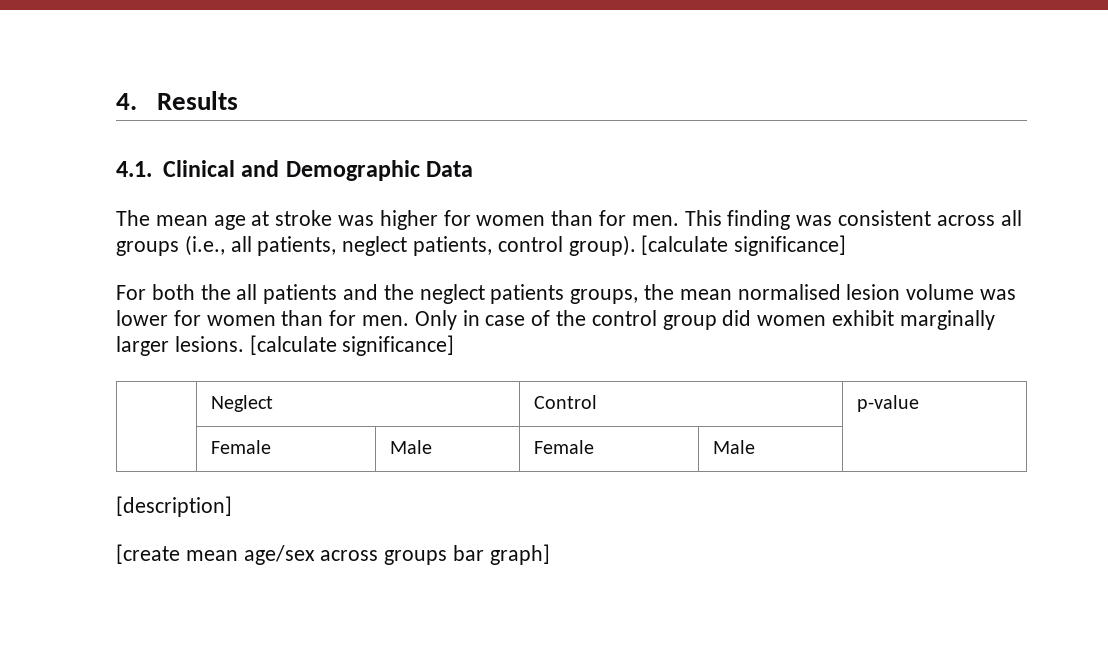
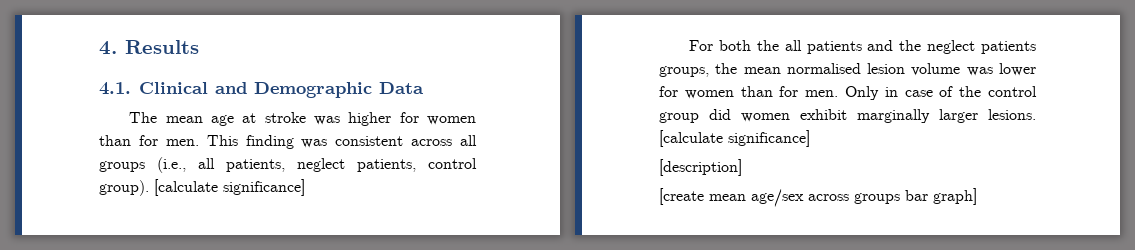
- | Neglect | Control | p-value
- | Female | Male | Female | Male |

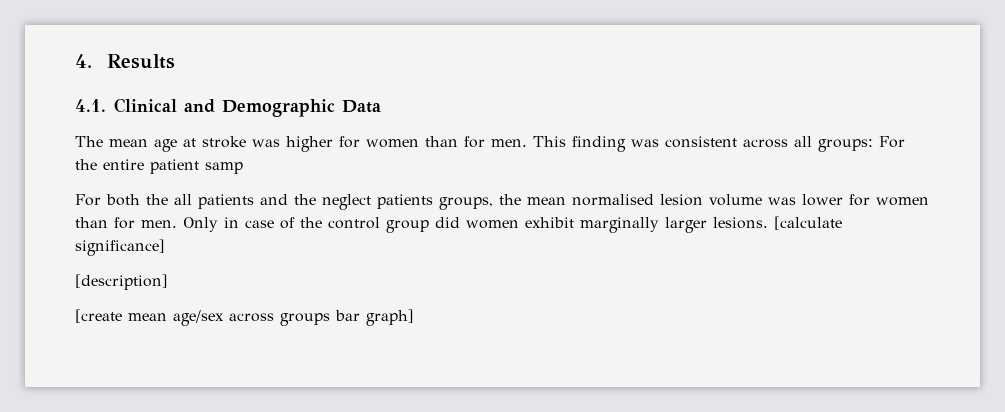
- This finding was consistent across all groups (i.e., all patients, neglect patients, control group). [calculate significance]
+ This finding was consistent across all groups: For the entire patient samp

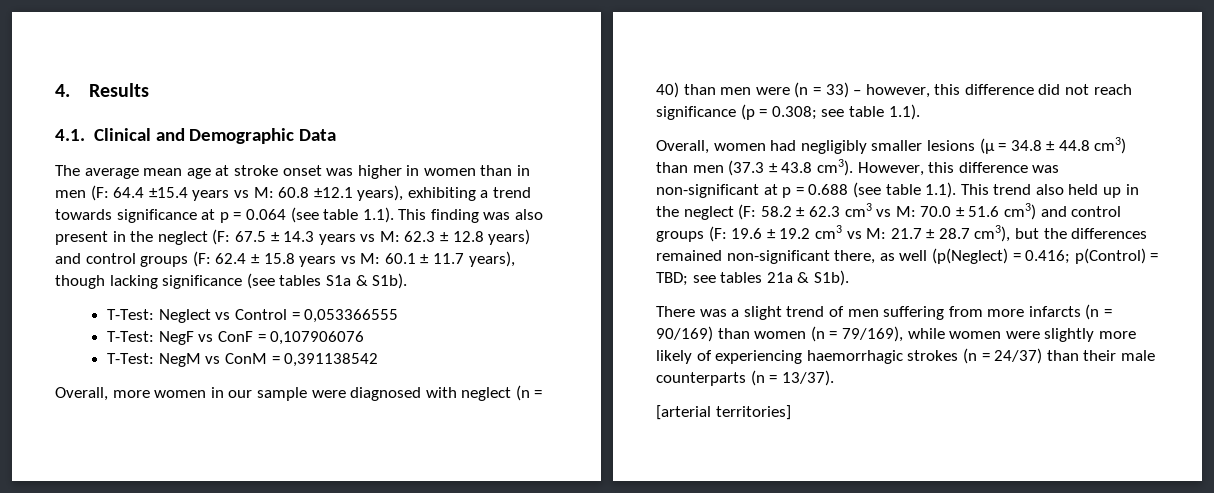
- The mean age at stroke was higher for women than for men. This finding was consistent across all groups: For the entire patient samp
- For both the all patients and the neglect patients groups, the mean normalised lesion volume was lower for women than for men. Only in case of the control group did women exhibit marginally larger lesions. [calculate significance]
- [description]
- [create mean age/sex across groups bar graph]
+ The average mean age at stroke onset was higher in women than in men (F: 64.4 ±15.4 years vs M: 60.8 ±12.1 years), exhibiting a trend towards significance at p = 0.064 (see table 1.1). This finding was also present in the neglect (F: 67.5 ± 14.3 years vs M: 62.3 ± 12.8 years) and control groups (F: 62.4 ± 15.8 years vs M: 60.1 ± 11.7 years), though lacking significance (see tables S1a & S1b).
+ T-Test: Neglect vs Control = 0,053366555
+ T-Test: NegF vs ConF = 0,107906076
+ T-Test: NegM vs ConM = 0,391138542
+ Overall, more women in our sample were diagnosed with neglect (n = 40) than men were (n = 33) – however, this difference did not reach significance (p = 0.308; see table 1.1).
+ Overall, women had negligibly smaller lesions (µ = 34.8 ± 44.8 cm3) than men (37.3 ± 43.8 cm3). However, this difference was non-significant at p = 0.688 (see table 1.1). This trend also held up in the neglect (F: 58.2 ± 62.3 cm3 vs M: 70.0 ± 51.6 cm3) and control groups (F: 19.6 ± 19.2 cm3 vs M: 21.7 ± 28.7 cm3), but the differences remained non-significant there, as well (p(Neglect) = 0.416; p(Control) = TBD; see tables 21a & S1b).
+ There was a slight trend of men suffering from more infarcts (n = 90/169) than women (n = 79/169), while women were slightly more likely of experiencing haemorrhagic strokes (n = 24/37) than their male counterparts (n = 13/37).
+ [arterial territories]

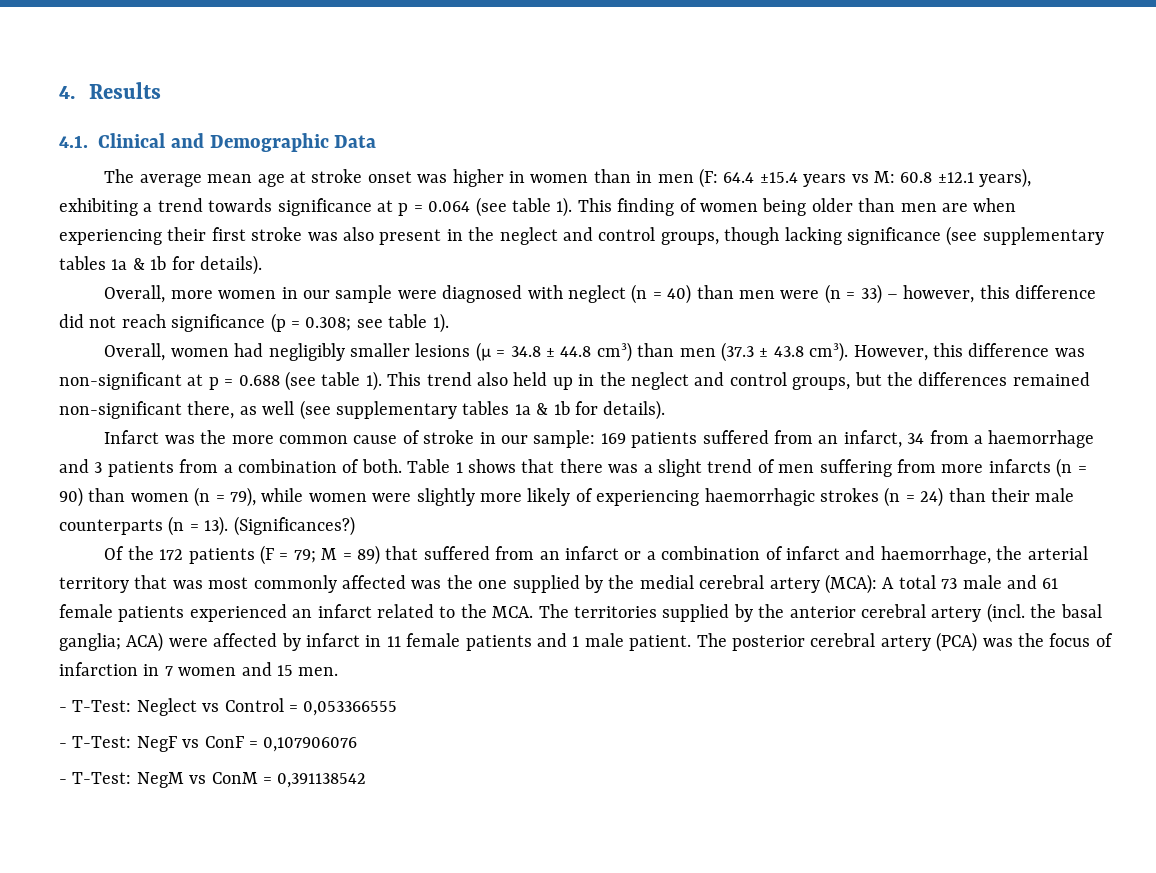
- The average mean age at stroke onset was higher in women than in men (F: 64.4 ±15.4 years vs M: 60.8 ±12.1 years), exhibiting a trend towards significance at p = 0.064 (see table 1.1). This finding was also present in the neglect (F: 67.5 ± 14.3 years vs M: 62.3 ± 12.8 years) and control groups (F: 62.4 ± 15.8 years vs M: 60.1 ± 11.7 years), though lacking significance (see tables S1a & S1b).
- T-Test: Neglect vs Control = 0,053366555
- T-Test: NegF vs ConF = 0,107906076
- T-Test: NegM vs ConM = 0,391138542
+ The average mean age at stroke onset was higher in women than in men (F: 64.4 ±15.4 years vs M: 60.8 ±12.1 years), exhibiting a trend towards significance at p = 0.064 (see table 1). This finding of women being older than men are when experiencing their first stroke was also present in the neglect and control groups, though lacking significance (see supplementary tables 1a & 1b for details).
- Overall, more women in our sample were diagnosed with neglect (n = 40) than men were (n = 33) – however, this difference did not reach significance (p = 0.308; see table 1.1).
+ Overall, more women in our sample were diagnosed with neglect (n = 40) than men were (n = 33) – however, this difference did not reach significance (p = 0.308; see table 1).
- However, this difference was non-significant at p = 0.688 (see table 1.1). This trend also held up in the neglect (F: 58.2 ± 62.3 cm3 vs M: 70.0 ± 51.6 cm3) and control groups (F: 19.6 ± 19.2 cm3 vs M: 21.7 ± 28.7 cm3), but the differences remained non-significant there, as well (p(Neglect) = 0.416; p(Control) = TBD; see tables 21a & S1b).
- There was a slight trend of men suffering from more infarcts (n = 90/169) than women (n = 79/169), while women were slightly more likely of experiencing haemorrhagic strokes (n = 24/37) than their male counterparts (n = 13/37).
- [arterial territories]
+ However, this difference was non-significant at p = 0.688 (see table 1). This trend also held up in the neglect and control groups, but the differences remained non-significant there, as well (see supplementary tables 1a & 1b for details).
+ Infarct was the more common cause of stroke in our sample: 169 patients suffered from an infarct, 34 from a haemorrhage and 3 patients from a combination of both. Table 1 shows that there was a slight trend of men suffering from more infarcts (n = 90) than women (n = 79), while women were slightly more likely of experiencing haemorrhagic strokes (n = 24) than their male counterparts (n = 13). (Significances?)
+ Of the 172 patients (F = 79; M = 89) that suffered from an infarct or a combination of infarct and haemorrhage, the arterial territory that was most commonly affected was the one supplied by the medial cerebral artery (MCA): A total 73 male and 61 female patients experienced an infarct related to the MCA. The territories supplied by the anterior cerebral artery (incl. the basal ganglia; ACA) were affected by infarct in 11 female patients and 1 male patient. The posterior cerebral artery (PCA) was the focus of infarction in 7 women and 15 men.
+ - T-Test: Neglect vs Control = 0,053366555
+ - T-Test: NegF vs ConF = 0,107906076
+ - T-Test: NegM vs ConM = 0,391138542

